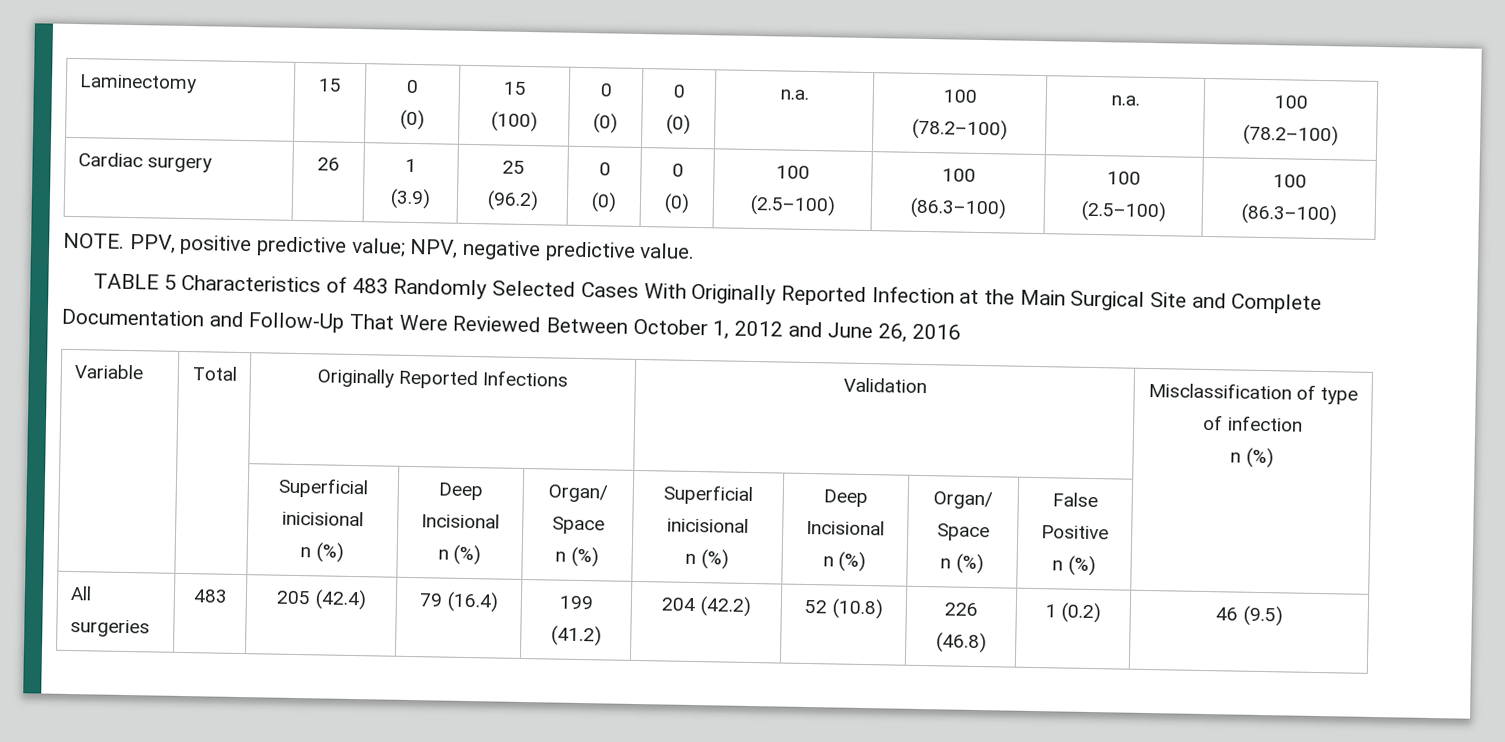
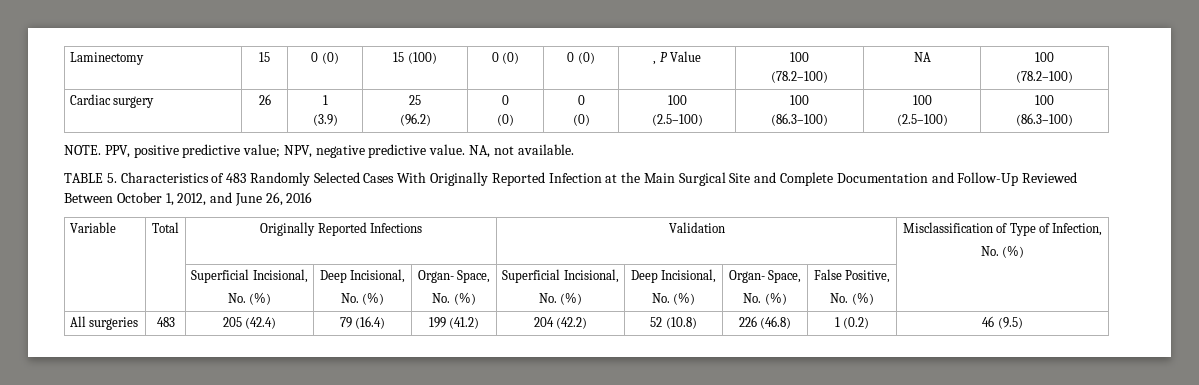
- Laminectomy | 15 | 0
- (0) | 15
- (100) | 0
- (0) | 0
- (0) | n.a. | 100
- (78.2–100) | n.a. | 100
+ Laminectomy | 15 | 0 (0) | 15 (100) | 0 (0) | 0 (0) | , P Value | 100
+ (78.2–100) | NA | 100
+ NA, not available.
- TABLE 5 Characteristics of 483 Randomly Selected Cases With Originally Reported Infection at the Main Surgical Site and Complete Documentation and Follow-Up That Were Reviewed Between October 1, 2012 and June 26, 2016
+ TABLE 5. Characteristics of 483 Randomly Selected Cases With Originally Reported Infection at the Main Surgical Site and Complete Documentation and Follow-Up Reviewed Between October 1, 2012, and June 26, 2016
- Variable | Total | Originally Reported Infections | Validation | Misclassification of type of infection
- n (%)
+ Variable | Total | Originally Reported Infections | Validation | Misclassification of Type of Infection,
+ No. (%)
- | | Superficial inicisional
- n (%) | Deep Incisional
- n (%) | Organ/ Space
- n (%) | Superficial inicisional
- n (%) | Deep Incisional
- n (%) | Organ/ Space
- n (%) | False Positive
- n (%) |
+ | | Superficial Incisional,
+ No. (%) | Deep Incisional,
+ No. (%) | Organ- Space,
+ No. (%) | Superficial Incisional,
+ No. (%) | Deep Incisional,
+ No. (%) | Organ- Space,
+ No. (%) | False Positive,
+ No. (%) |

